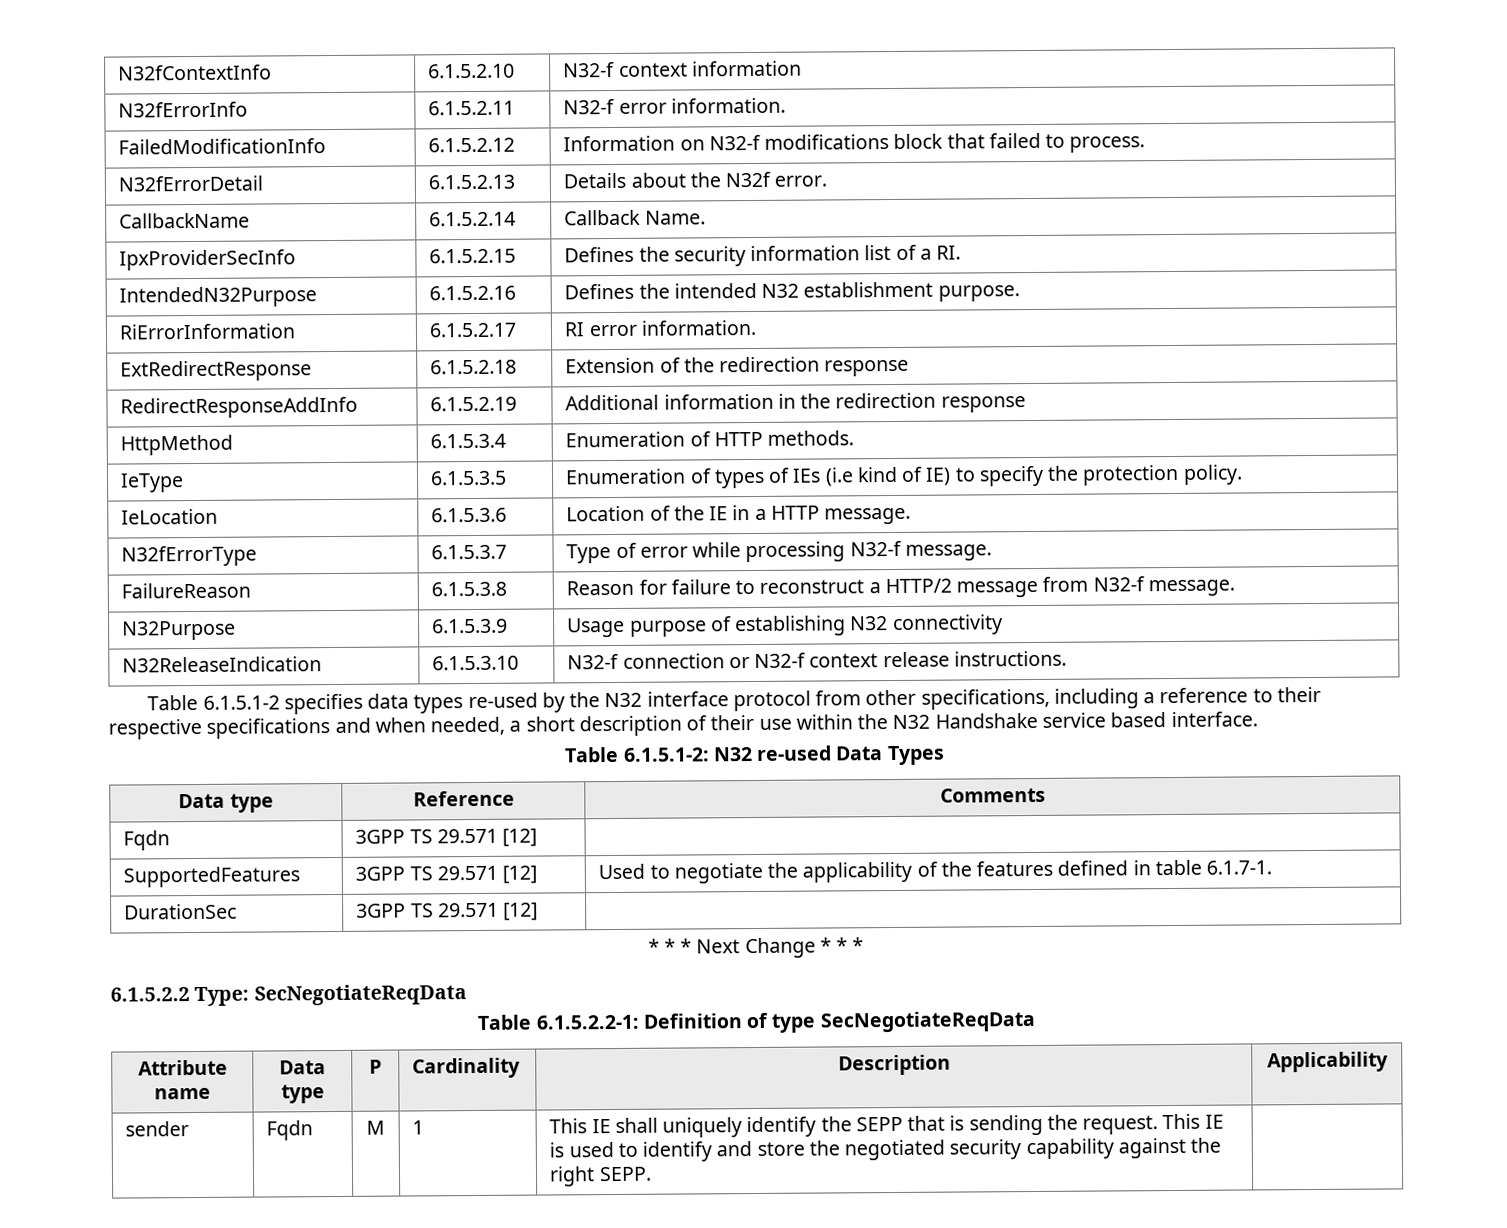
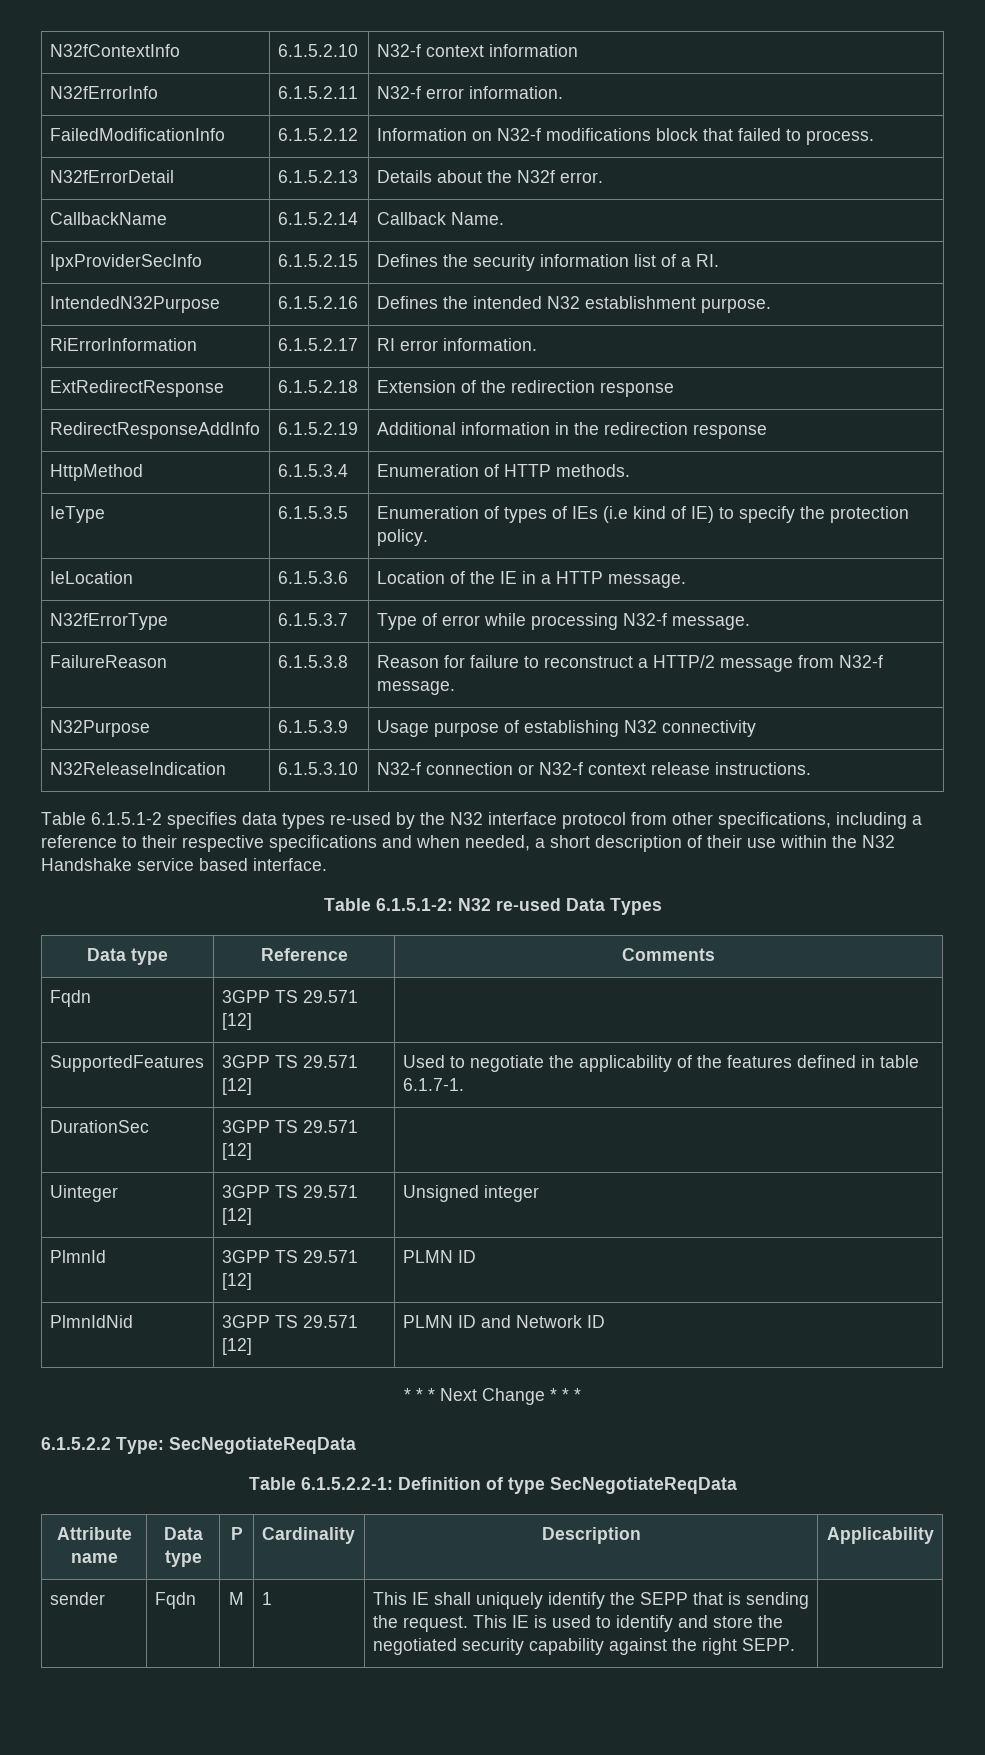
+ Uinteger | 3GPP TS 29.571 [12] | Unsigned integer
+ PlmnId | 3GPP TS 29.571 [12] | PLMN ID
+ PlmnIdNid | 3GPP TS 29.571 [12] | PLMN ID and Network ID

